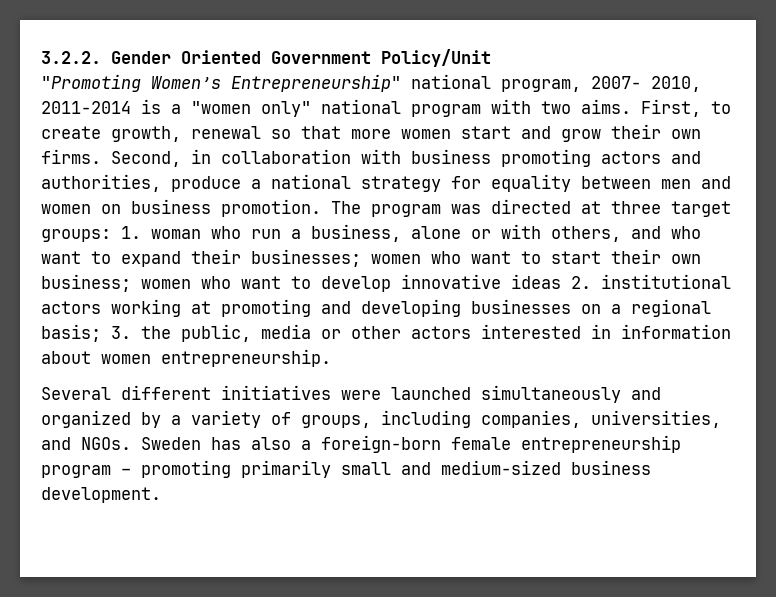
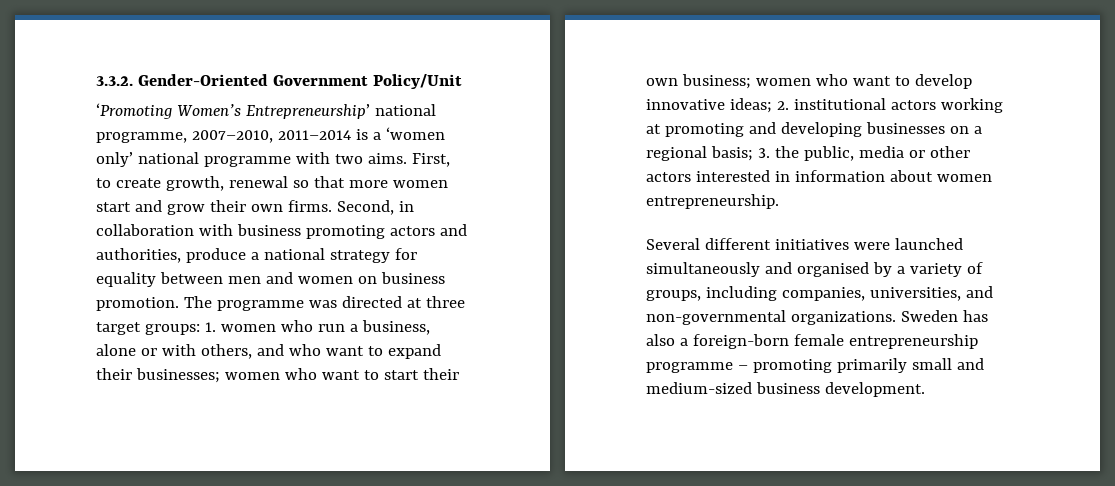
- 3.2.2. Gender Oriented Government Policy/Unit
+ 3.3.2. Gender-Oriented Government Policy/Unit
- "Promoting Women’s Entrepreneurship" national program, 2007- 2010, 2011-2014 is a "women only" national program with two aims.
+ ‘Promoting Women’s Entrepreneurship’ national programme, 2007–2010, 2011–2014 is a ‘women only’ national programme with two aims.
- The program was directed at three target groups:
+ The programme was directed at three target groups:
- 1. woman who run a business, alone or with others, and who want to expand their businesses;
+ 1. women who run a business, alone or with others, and who want to expand their businesses;
- women who want to develop innovative ideas 2. institutional actors working at promoting and developing businesses on a regional basis;
+ women who want to develop innovative ideas; 2. institutional actors working at promoting and developing businesses on a regional basis;
- Several different initiatives were launched simultaneously and organized by a variety of groups, including companies, universities, and NGOs.
+ Several different initiatives were launched simultaneously and organised by a variety of groups, including companies, universities, and non-governmental organizations.
- Sweden has also a foreign-born female entrepreneurship program – promoting primarily small and medium-sized business development.
+ Sweden has also a foreign-born female entrepreneurship programme – promoting primarily small and medium-sized business development.

